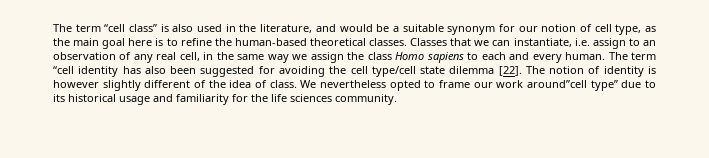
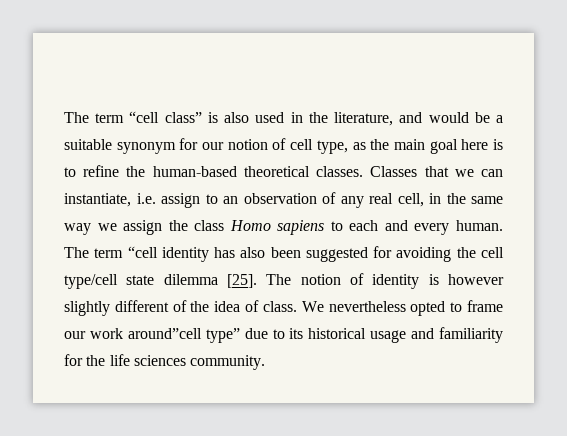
- The term “cell identity has also been suggested for avoiding the cell type/cell state dilemma [22].
+ The term “cell identity has also been suggested for avoiding the cell type/cell state dilemma [25].

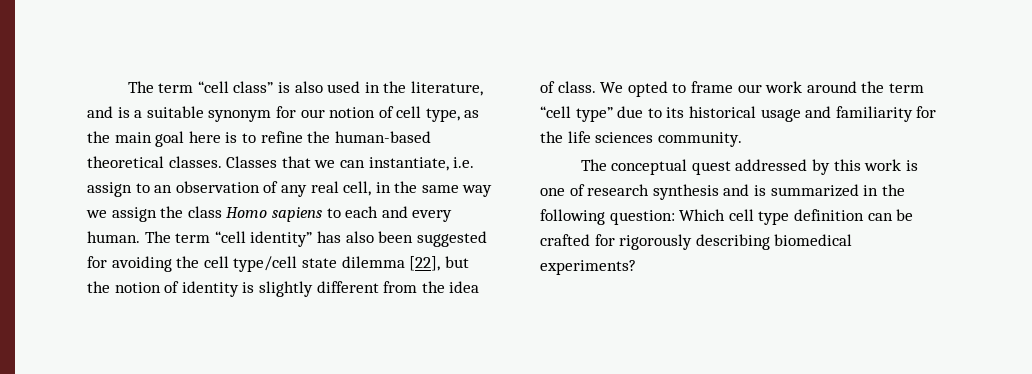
- The term “cell class” is also used in the literature, and would be a suitable synonym for our notion of cell type, as the main goal here is to refine the human-based theoretical classes.
+ The term “cell class” is also used in the literature, and is a suitable synonym for our notion of cell type, as the main goal here is to refine the human-based theoretical classes.
- The term “cell identity has also been suggested for avoiding the cell type/cell state dilemma [25]. The notion of identity is however slightly different of the idea of class.
+ The term “cell identity” has also been suggested for avoiding the cell type/cell state dilemma [22], but the notion of identity is slightly different from the idea of class.
- We nevertheless opted to frame our work around”cell type” due to its historical usage and familiarity for the life sciences community.
+ We opted to frame our work around the term “cell type” due to its historical usage and familiarity for the life sciences community.
+ The conceptual quest addressed by this work is one of research synthesis and is summarized in the following question: Which cell type definition can be crafted for rigorously describing biomedical experiments?

